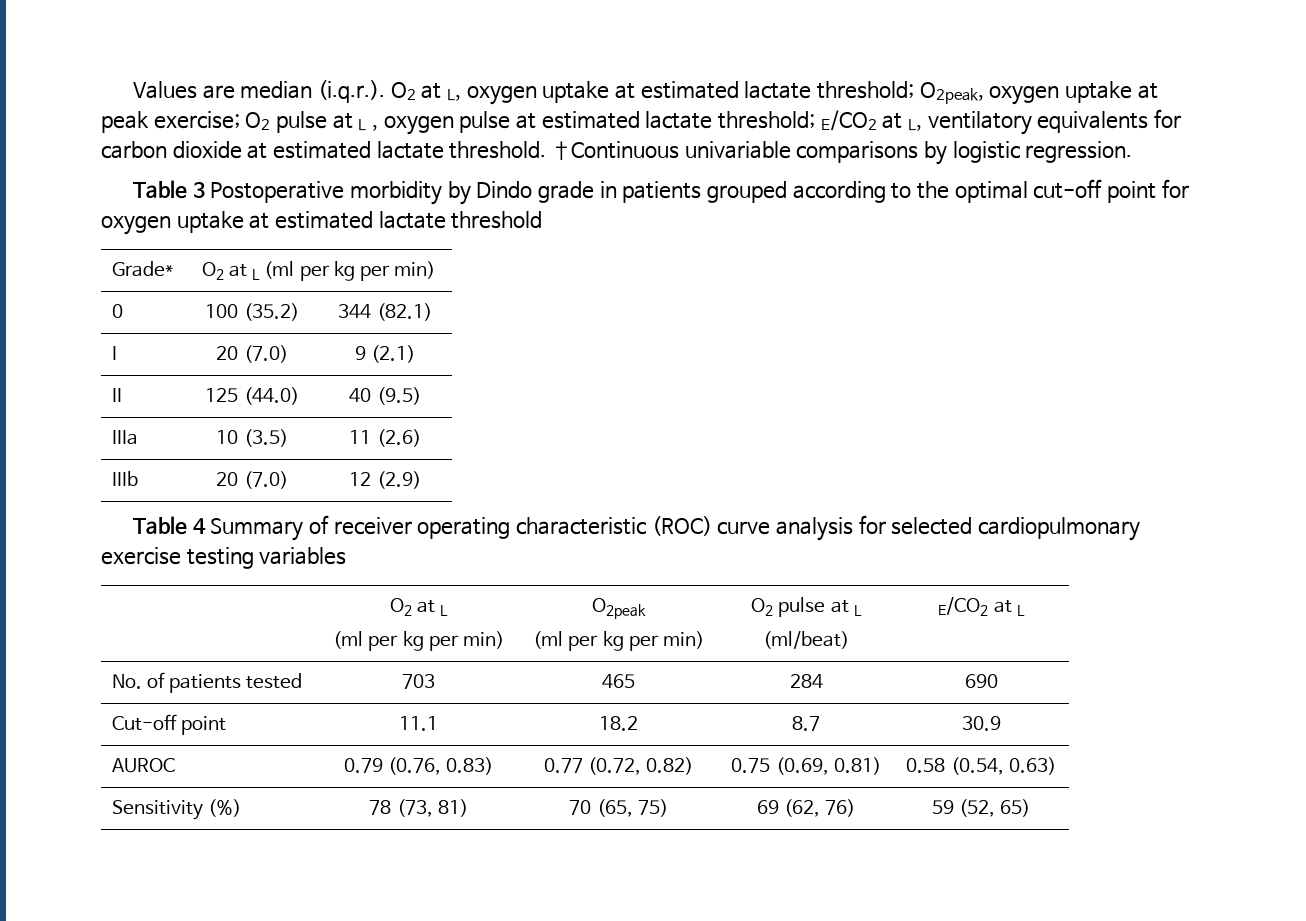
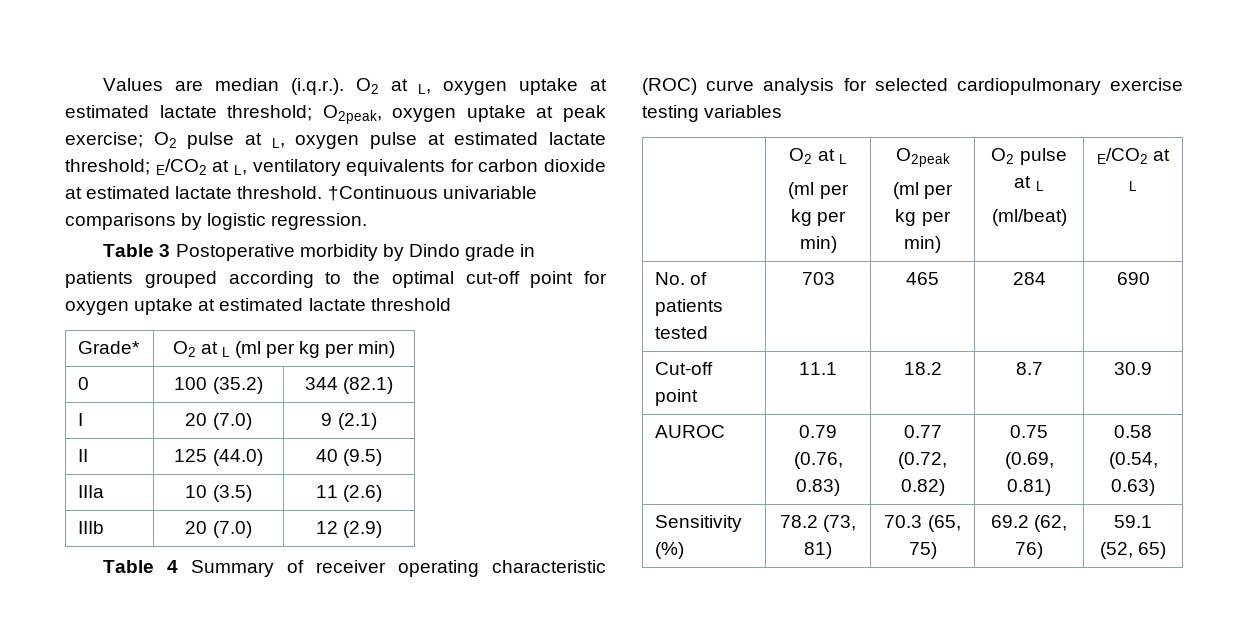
- Values are median (i.q.r.). O2 at L, oxygen uptake at estimated lactate threshold; O2peak, oxygen uptake at peak exercise; O2 pulse at L , oxygen pulse at estimated lactate threshold; E/CO2 at L, ventilatory equivalents for carbon dioxide at estimated lactate threshold.
+ Values are median (i.q.r.). O2 at L, oxygen uptake at estimated lactate threshold; O2peak, oxygen uptake at peak exercise; O2 pulse at L, oxygen pulse at estimated lactate threshold; E/CO2 at L, ventilatory equivalents for carbon dioxide at estimated lactate threshold.
- Sensitivity (%) | 78 (73, 81) | 70 (65, 75) | 69 (62, 76) | 59 (52, 65)
+ Sensitivity (%) | 78.2 (73, 81) | 70.3 (65, 75) | 69.2 (62, 76) | 59.1 (52, 65)

